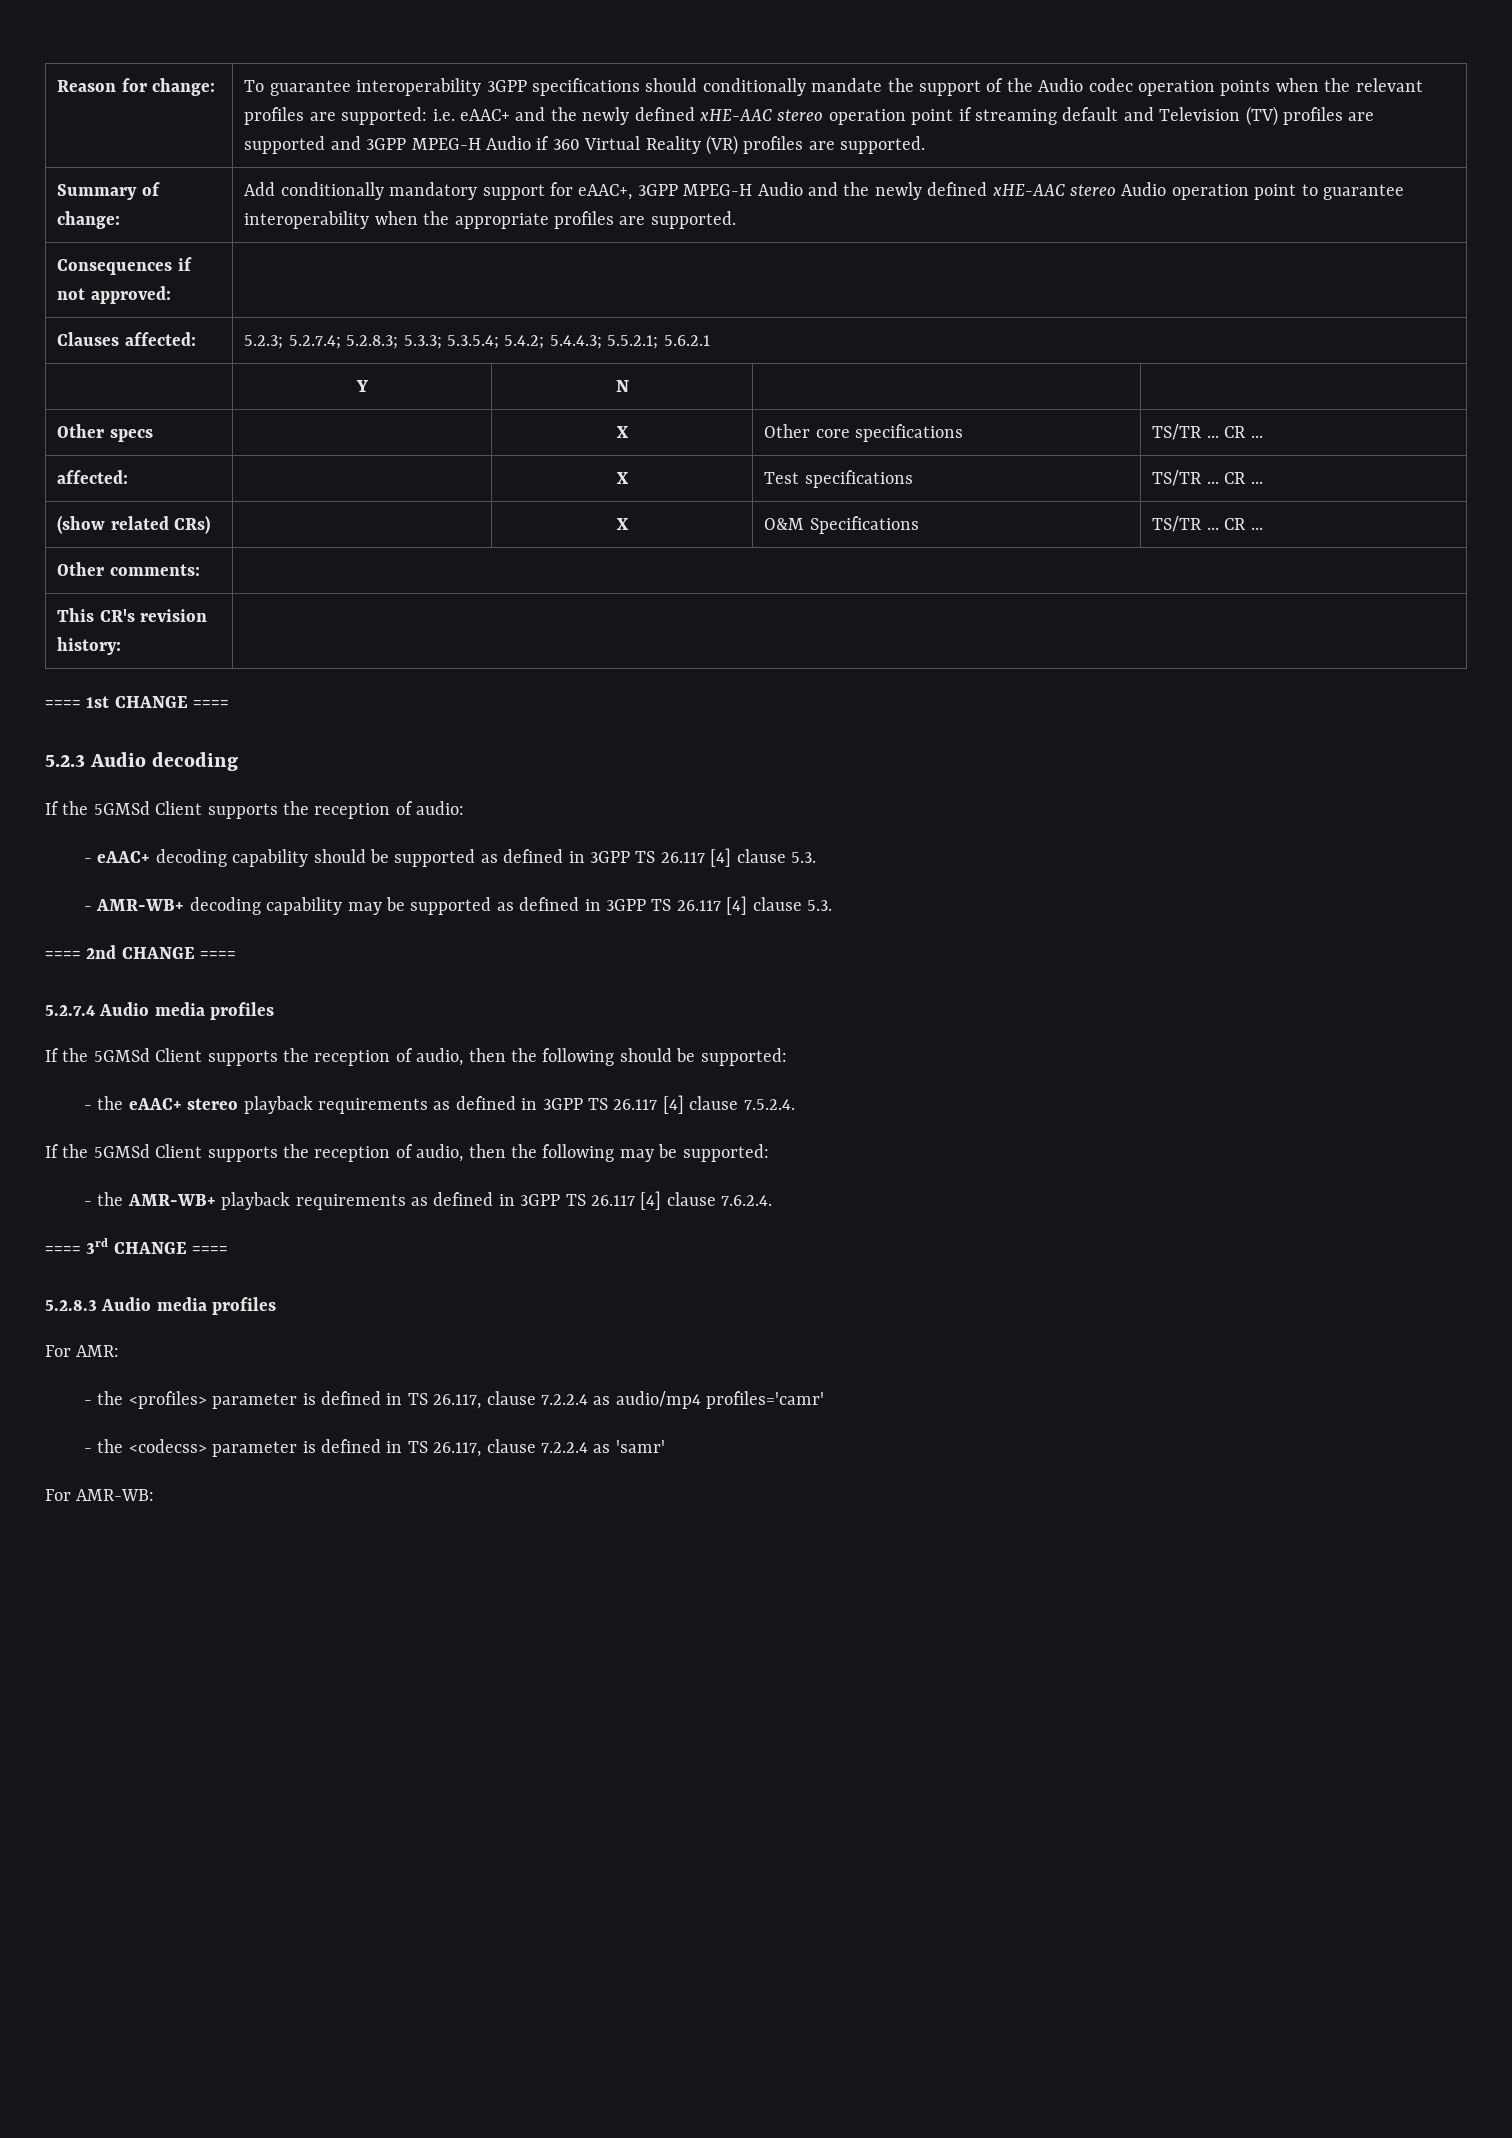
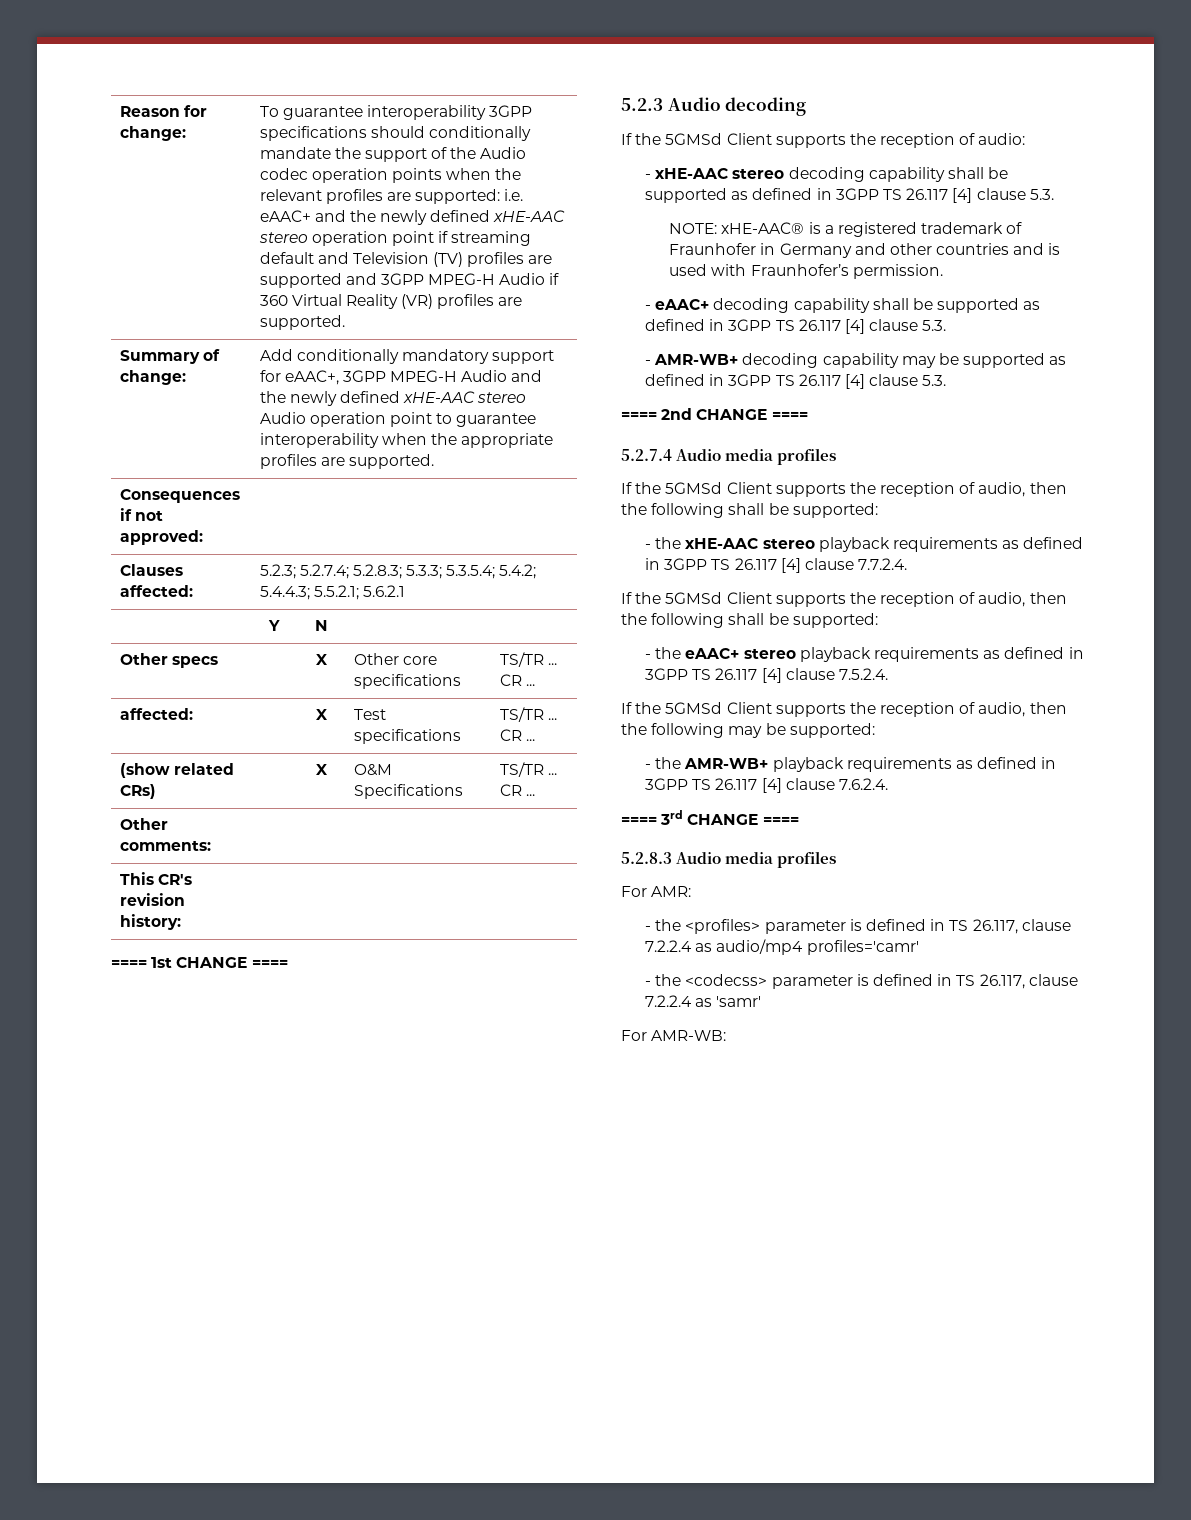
+ - xHE-AAC stereo decoding capability shall be supported as defined in 3GPP TS 26.117 [4] clause 5.3.
+ NOTE: xHE-AAC® is a registered trademark of Fraunhofer in Germany and other countries and is used with Fraunhofer’s permission.
- - eAAC+ decoding capability should be supported as defined in 3GPP TS 26.117 [4] clause 5.3.
+ - eAAC+ decoding capability shall be supported as defined in 3GPP TS 26.117 [4] clause 5.3.
  5.2.7.4 Audio media profiles
- If the 5GMSd Client supports the reception of audio, then the following should be supported:
+ If the 5GMSd Client supports the reception of audio, then the following shall be supported:
+ - the xHE-AAC stereo playback requirements as defined in 3GPP TS 26.117 [4] clause 7.7.2.4.
+ If the 5GMSd Client supports the reception of audio, then the following shall be supported:

